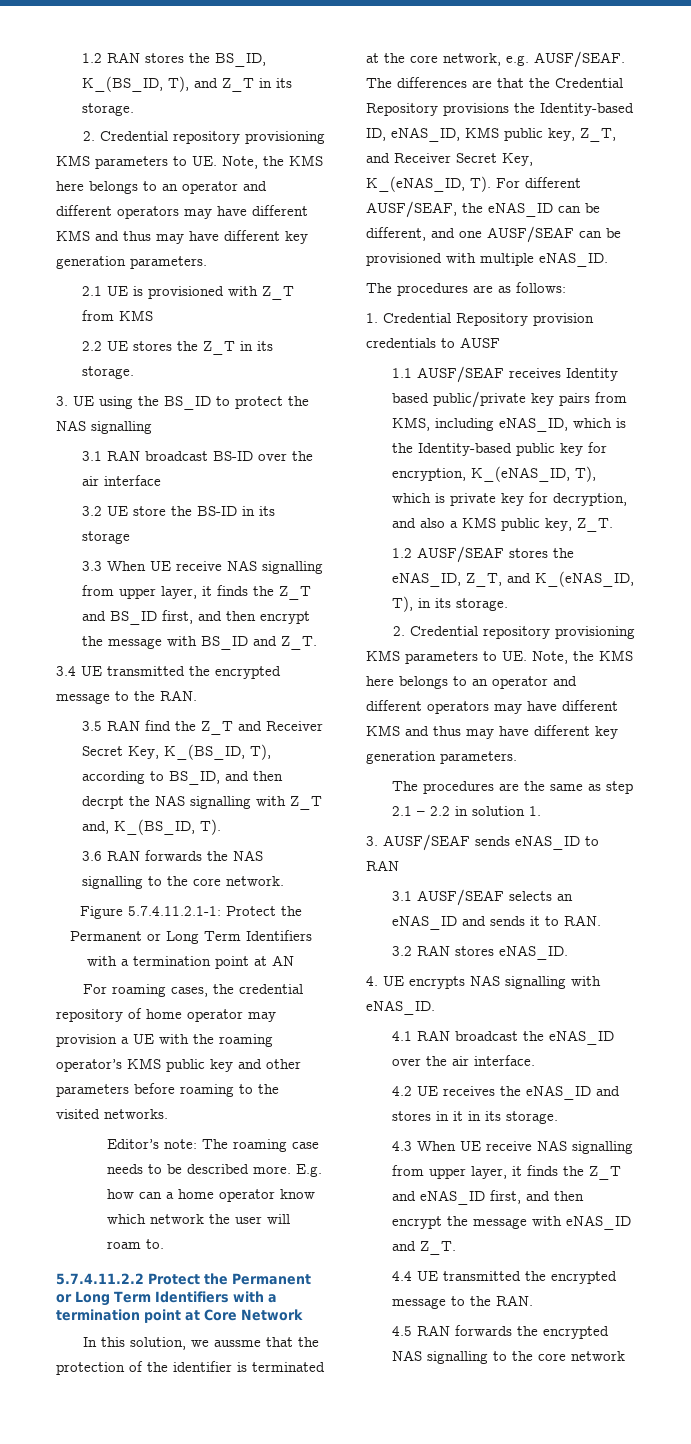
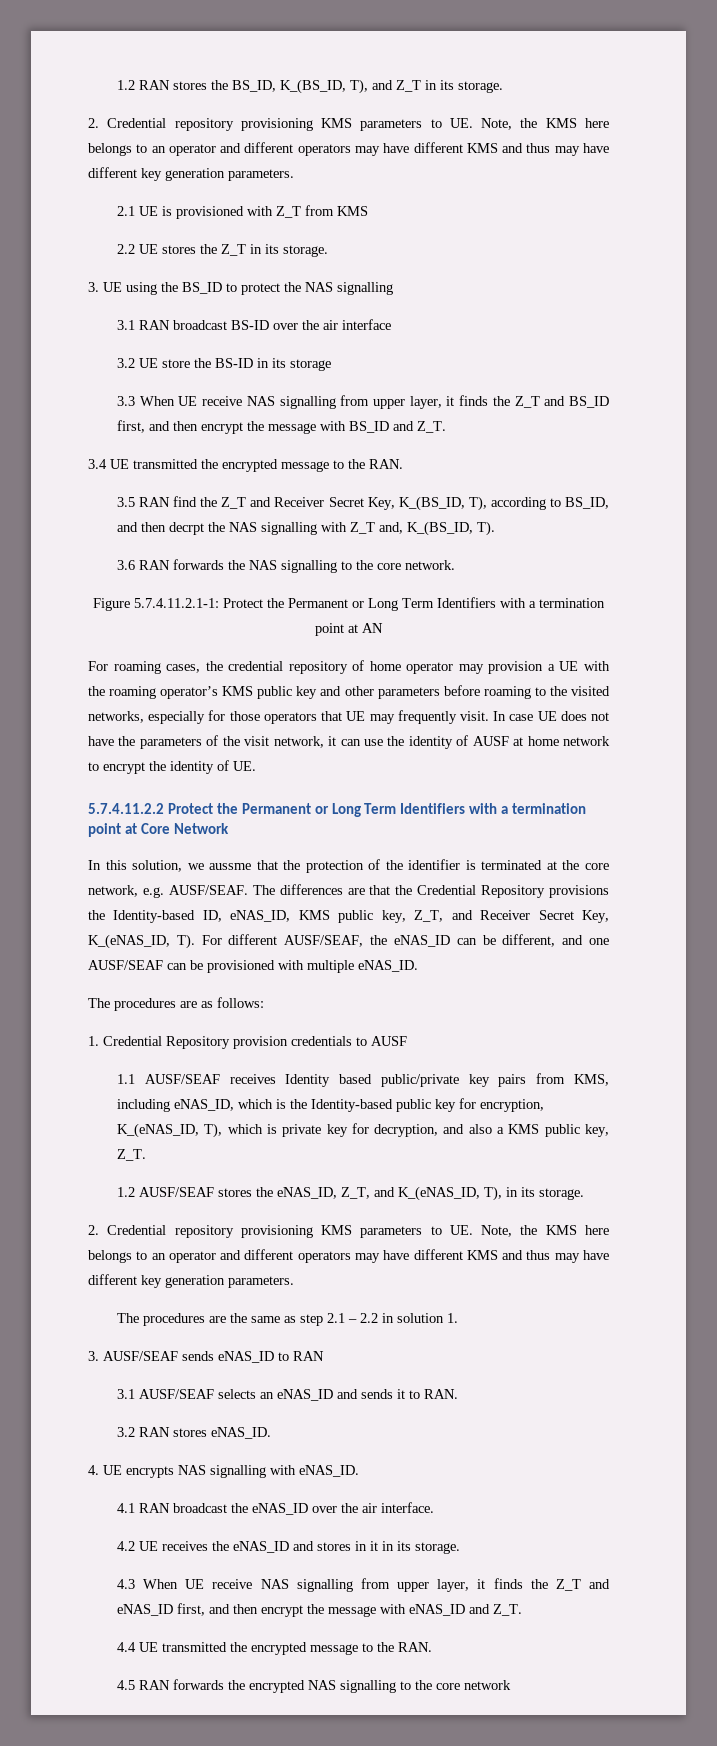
- For roaming cases, the credential repository of home operator may provision a UE with the roaming operator’s KMS public key and other parameters before roaming to the visited networks.
- Editor’s note: The roaming case needs to be described more. E.g. how can a home operator know which network the user will roam to.
+ For roaming cases, the credential repository of home operator may provision a UE with the roaming operator’s KMS public key and other parameters before roaming to the visited networks, especially for those operators that UE may frequently visit. In case UE does not have the parameters of the visit network, it can use the identity of AUSF at home network to encrypt the identity of UE.

